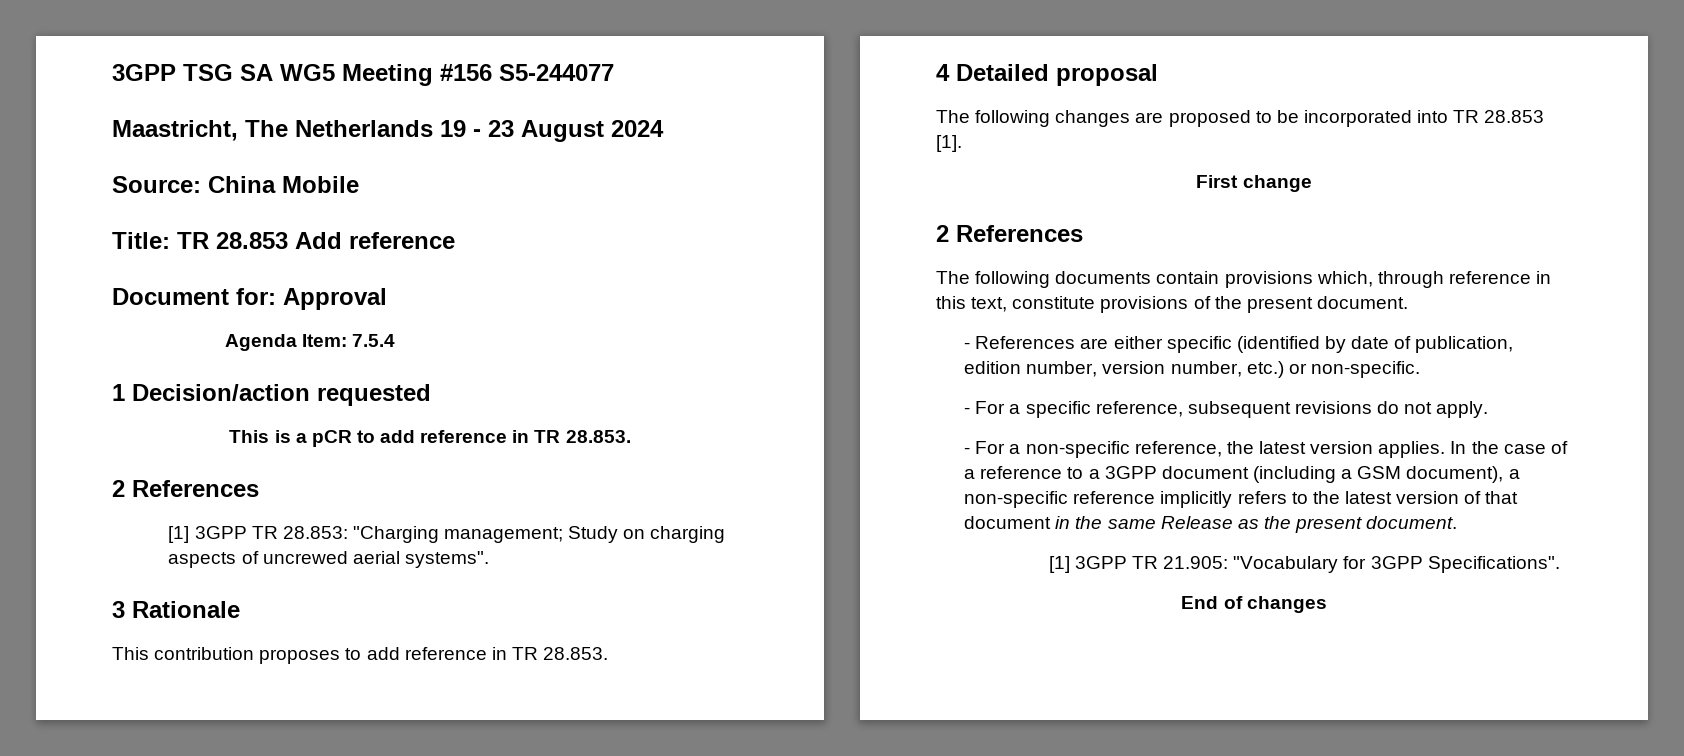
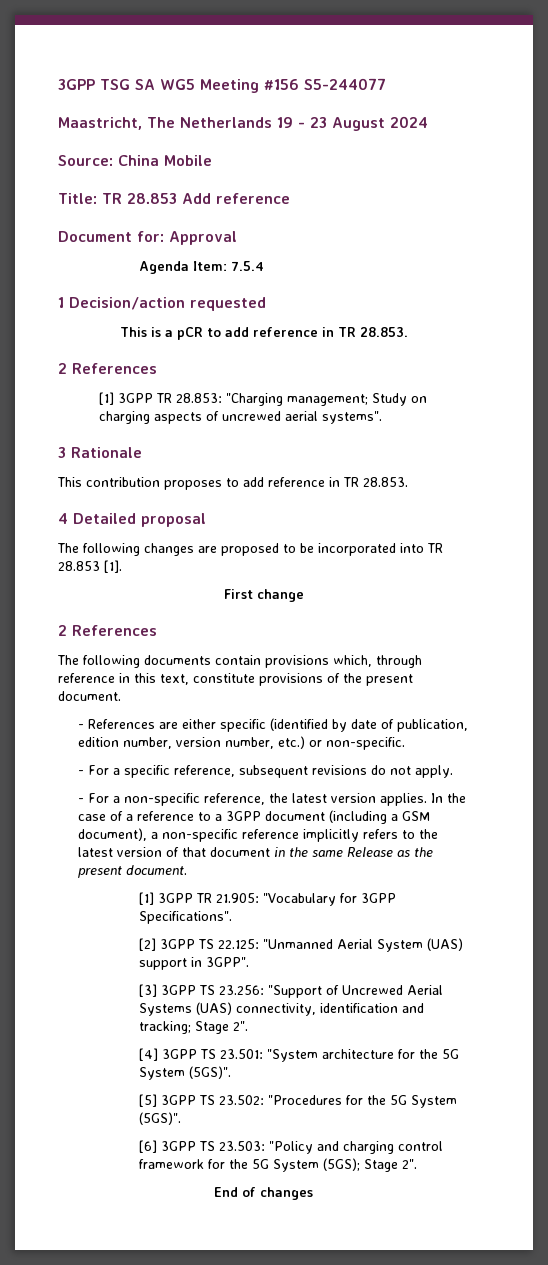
+ [2] 3GPP TS 22.125: "Unmanned Aerial System (UAS) support in 3GPP".
+ [3] 3GPP TS 23.256: "Support of Uncrewed Aerial Systems (UAS) connectivity, identification and tracking; Stage 2".
+ [4] 3GPP TS 23.501: "System architecture for the 5G System (5GS)".
+ [5] 3GPP TS 23.502: "Procedures for the 5G System (5GS)".
+ [6] 3GPP TS 23.503: "Policy and charging control framework for the 5G System (5GS); Stage 2".

